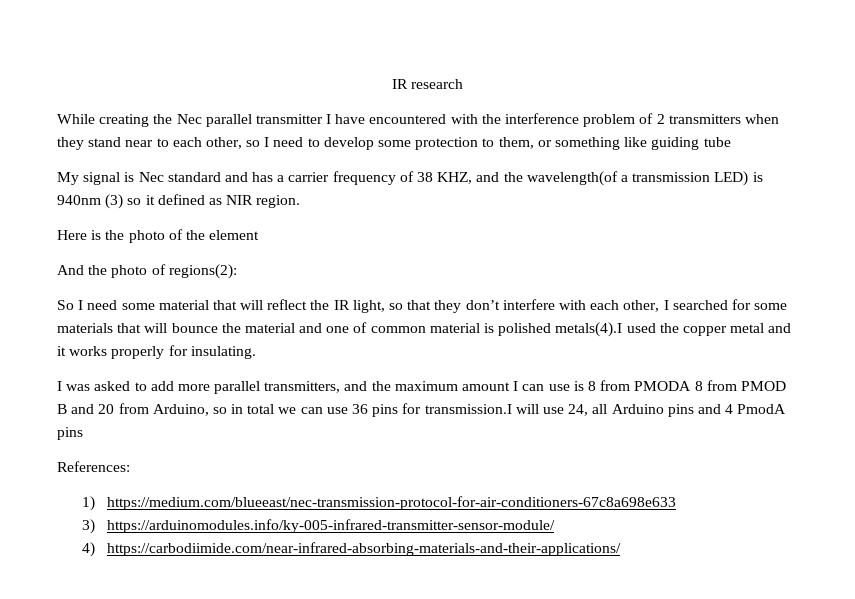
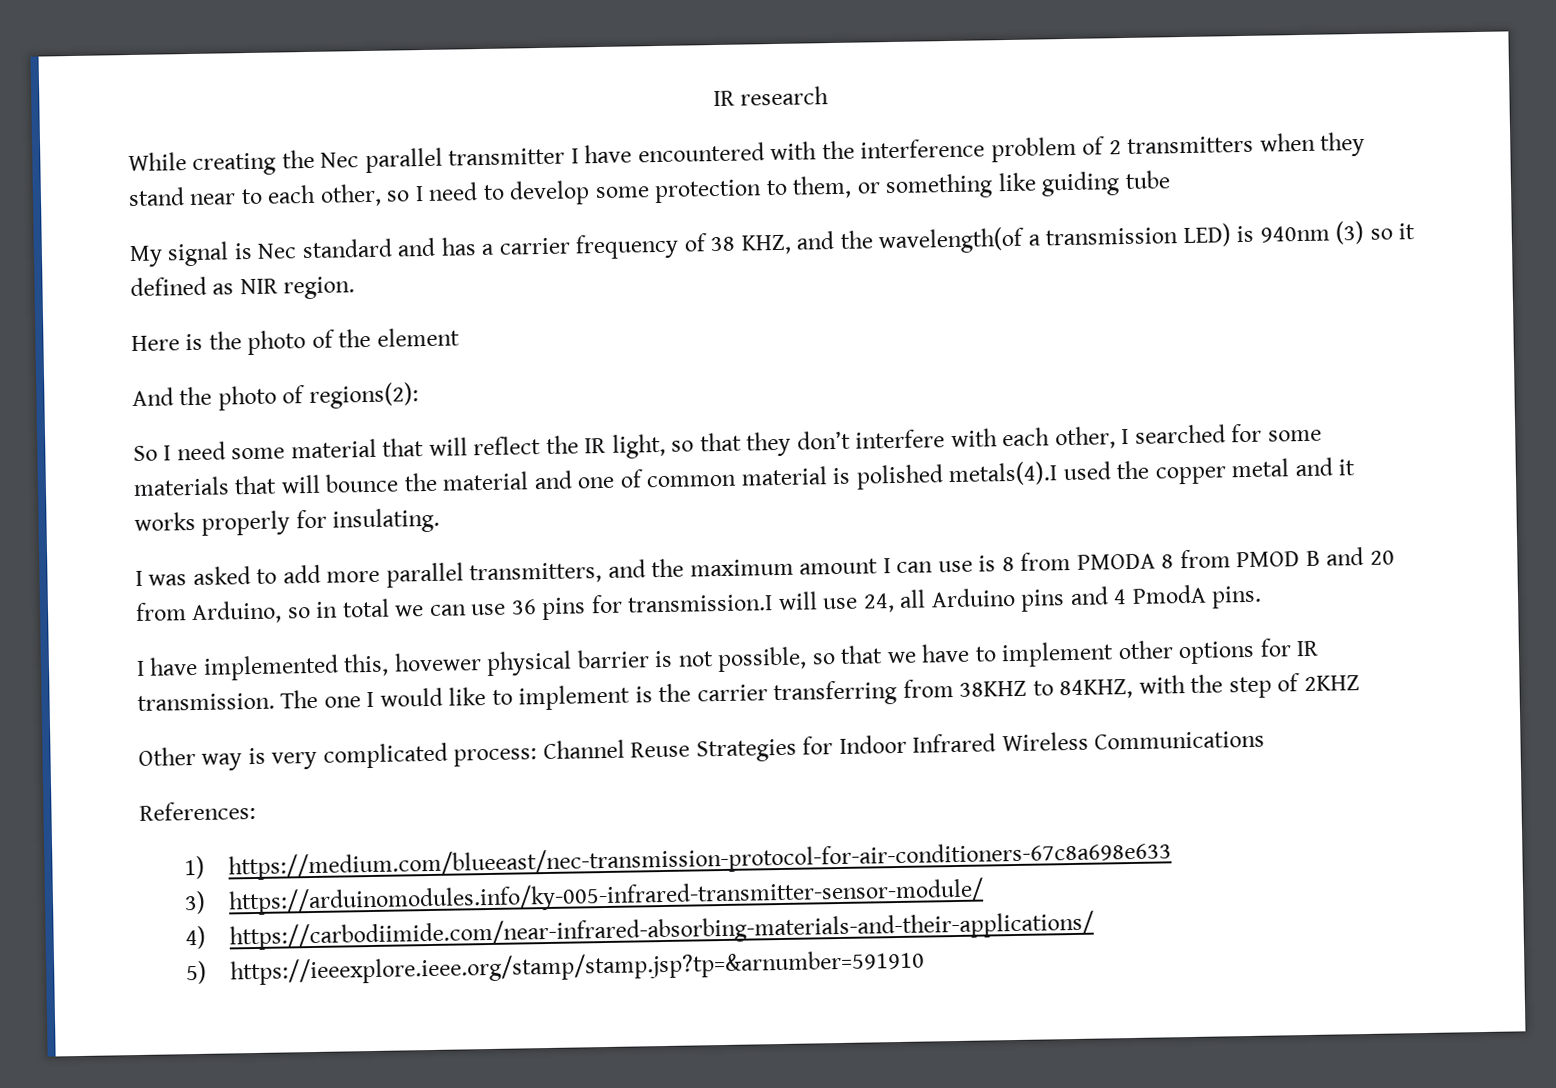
- I was asked to add more parallel transmitters, and the maximum amount I can use is 8 from PMODA 8 from PMOD B and 20 from Arduino, so in total we can use 36 pins for transmission.I will use 24, all Arduino pins and 4 PmodA pins
+ I was asked to add more parallel transmitters, and the maximum amount I can use is 8 from PMODA 8 from PMOD B and 20 from Arduino, so in total we can use 36 pins for transmission.I will use 24, all Arduino pins and 4 PmodA pins.
+ I have implemented this, hovewer physical barrier is not possible, so that we have to implement other options for IR transmission. The one I would like to implement is the carrier transferring from 38KHZ to 84KHZ, with the step of 2KHZ
+ Other way is very complicated process: Channel Reuse Strategies for Indoor Infrared Wireless Communications
+ 5) https://ieeexplore.ieee.org/stamp/stamp.jsp?tp=&arnumber=591910

